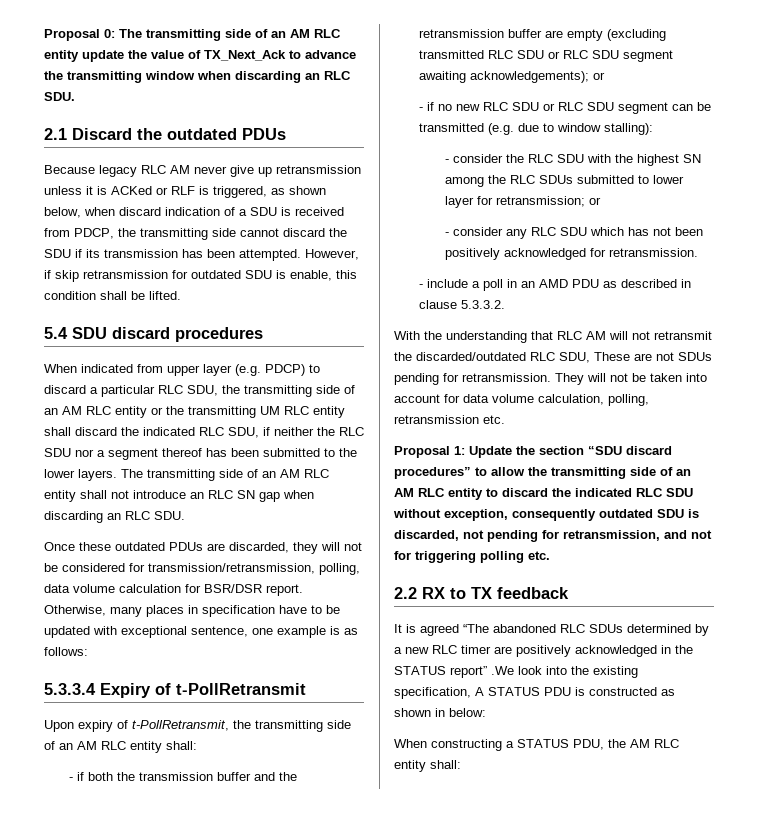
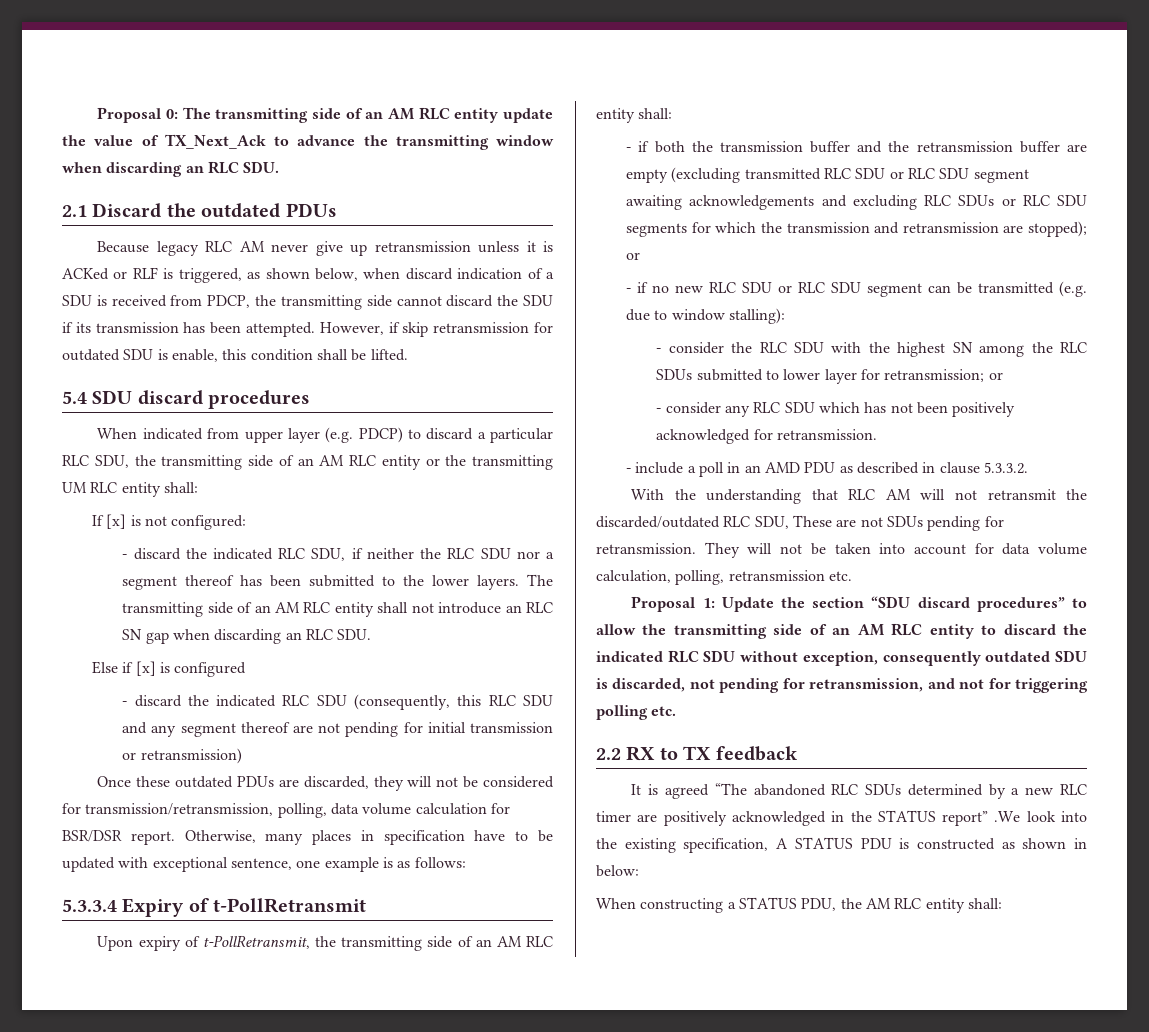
- When indicated from upper layer (e.g. PDCP) to discard a particular RLC SDU, the transmitting side of an AM RLC entity or the transmitting UM RLC entity shall discard the indicated RLC SDU, if neither the RLC SDU nor a segment thereof has been submitted to the lower layers.
+ When indicated from upper layer (e.g. PDCP) to discard a particular RLC SDU, the transmitting side of an AM RLC entity or the transmitting UM RLC entity shall:
+ If [x] is not configured:
+ - discard the indicated RLC SDU, if neither the RLC SDU nor a segment thereof has been submitted to the lower layers.
+ Else if [x] is configured
+ - discard the indicated RLC SDU (consequently, this RLC SDU and any segment thereof are not pending for initial transmission or retransmission)
- - if both the transmission buffer and the retransmission buffer are empty (excluding transmitted RLC SDU or RLC SDU segment awaiting acknowledgements); or
+ - if both the transmission buffer and the retransmission buffer are empty (excluding transmitted RLC SDU or RLC SDU segment awaiting acknowledgements and excluding RLC SDUs or RLC SDU segments for which the transmission and retransmission are stopped); or

